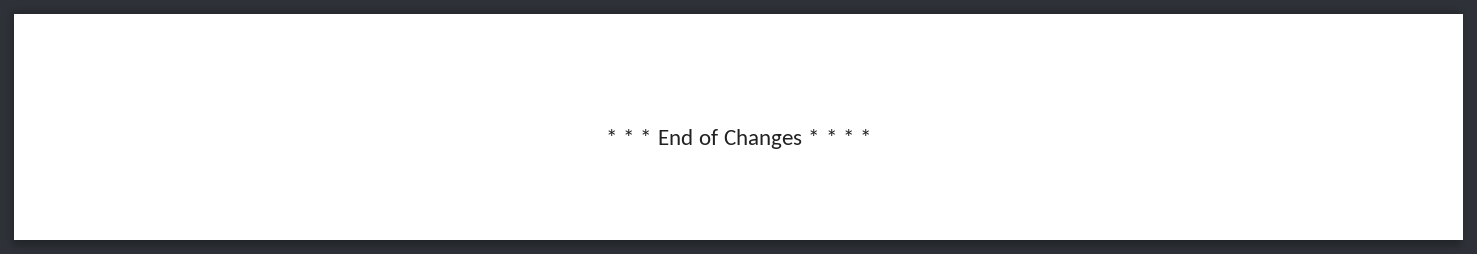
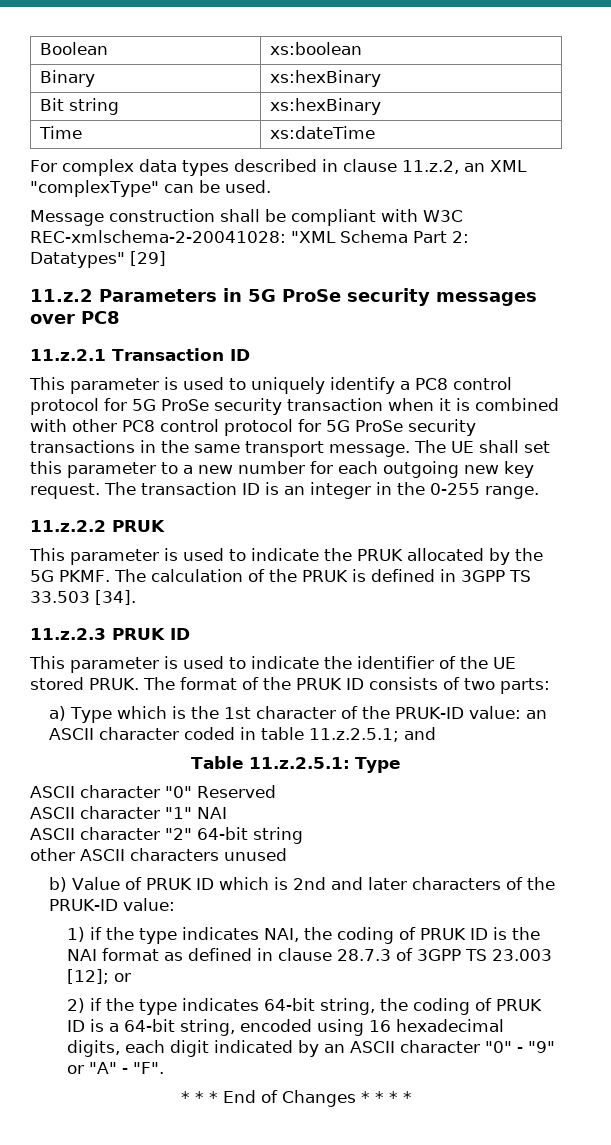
+ Boolean | xs:boolean
+ Binary | xs:hexBinary
+ Bit string | xs:hexBinary
+ Time | xs:dateTime
+ For complex data types described in clause 11.z.2, an XML "complexType" can be used.
+ Message construction shall be compliant with W3C REC-xmlschema-2-20041028: "XML Schema Part 2: Datatypes" [29]
+ 11.z.2 Parameters in 5G ProSe security messages over PC8
+ 11.z.2.1 Transaction ID
+ This parameter is used to uniquely identify a PC8 control protocol for 5G ProSe security transaction when it is combined with other PC8 control protocol for 5G ProSe security transactions in the same transport message. The UE shall set this parameter to a new number for each outgoing new key request. The transaction ID is an integer in the 0-255 range.
+ 11.z.2.2 PRUK
+ This parameter is used to indicate the PRUK allocated by the 5G PKMF. The calculation of the PRUK is defined in 3GPP TS 33.503 [34].
+ 11.z.2.3 PRUK ID
+ This parameter is used to indicate the identifier of the UE stored PRUK. The format of the PRUK ID consists of two parts:
+ a) Type which is the 1st character of the PRUK-ID value: an ASCII character coded in table 11.z.2.5.1; and
+ Table 11.z.2.5.1: Type
+ ASCII character "0" Reserved
+ ASCII character "1" NAI
+ ASCII character "2" 64-bit string
+ other ASCII characters unused
+ b) Value of PRUK ID which is 2nd and later characters of the PRUK-ID value:
+ 1) if the type indicates NAI, the coding of PRUK ID is the NAI format as defined in clause 28.7.3 of 3GPP TS 23.003 [12]; or
+ 2) if the type indicates 64-bit string, the coding of PRUK ID is a 64-bit string, encoded using 16 hexadecimal digits, each digit indicated by an ASCII character "0" - "9" or "A" - "F".

